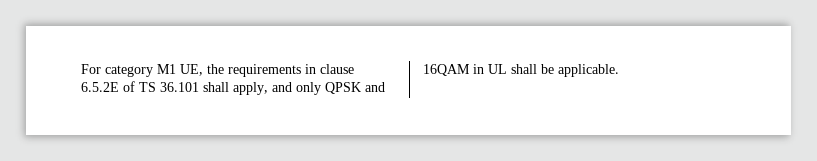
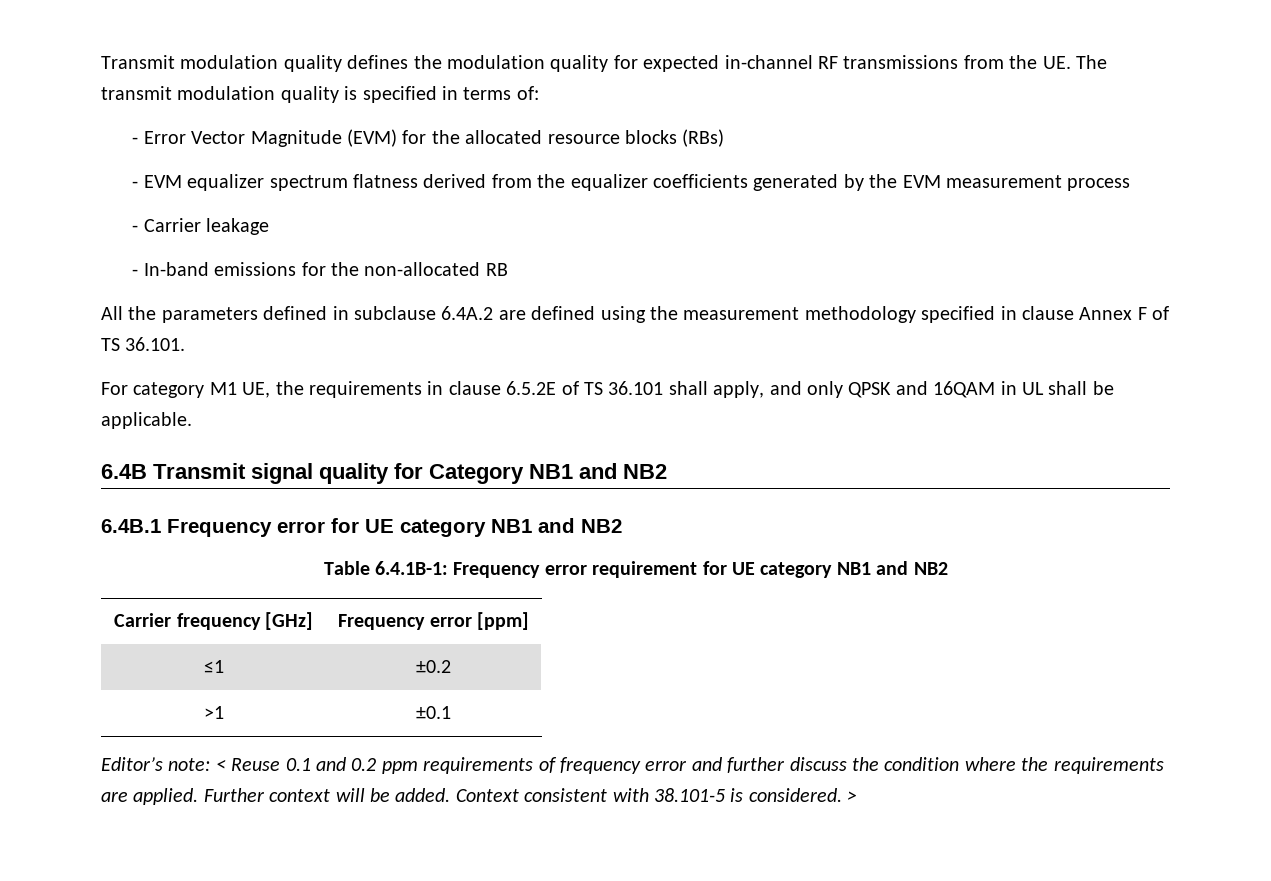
+ Transmit modulation quality defines the modulation quality for expected in-channel RF transmissions from the UE. The transmit modulation quality is specified in terms of:
+ - Error Vector Magnitude (EVM) for the allocated resource blocks (RBs)
+ - EVM equalizer spectrum flatness derived from the equalizer coefficients generated by the EVM measurement process
+ - Carrier leakage
+ - In-band emissions for the non-allocated RB
+ All the parameters defined in subclause 6.4A.2 are defined using the measurement methodology specified in clause Annex F of TS 36.101.
+ 6.4B Transmit signal quality for Category NB1 and NB2
+ 6.4B.1 Frequency error for UE category NB1 and NB2
+ Table 6.4.1B-1: Frequency error requirement for UE category NB1 and NB2
+ Carrier frequency [GHz] | Frequency error [ppm]
+ ≤1 | ±0.2
+ >1 | ±0.1
+ Editor’s note: < Reuse 0.1 and 0.2 ppm requirements of frequency error and further discuss the condition where the requirements are applied. Further context will be added. Context consistent with 38.101-5 is considered. >

